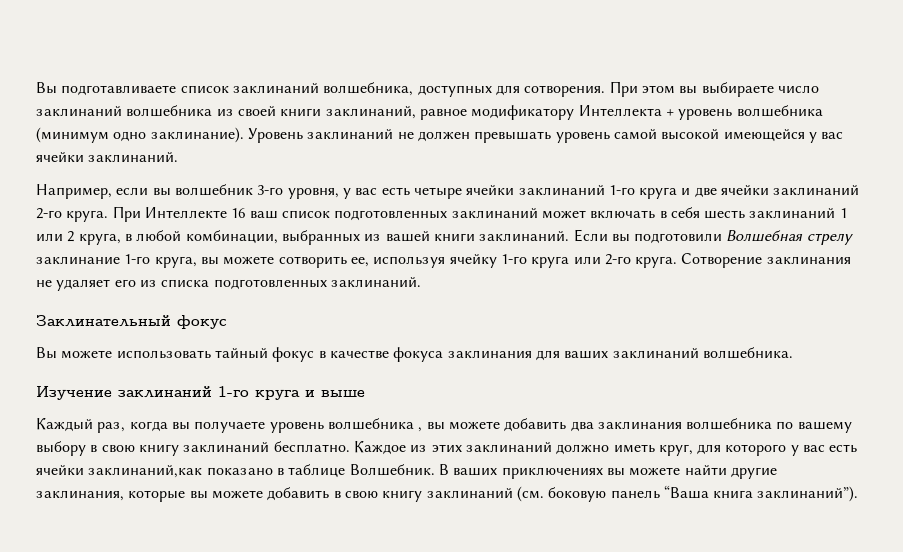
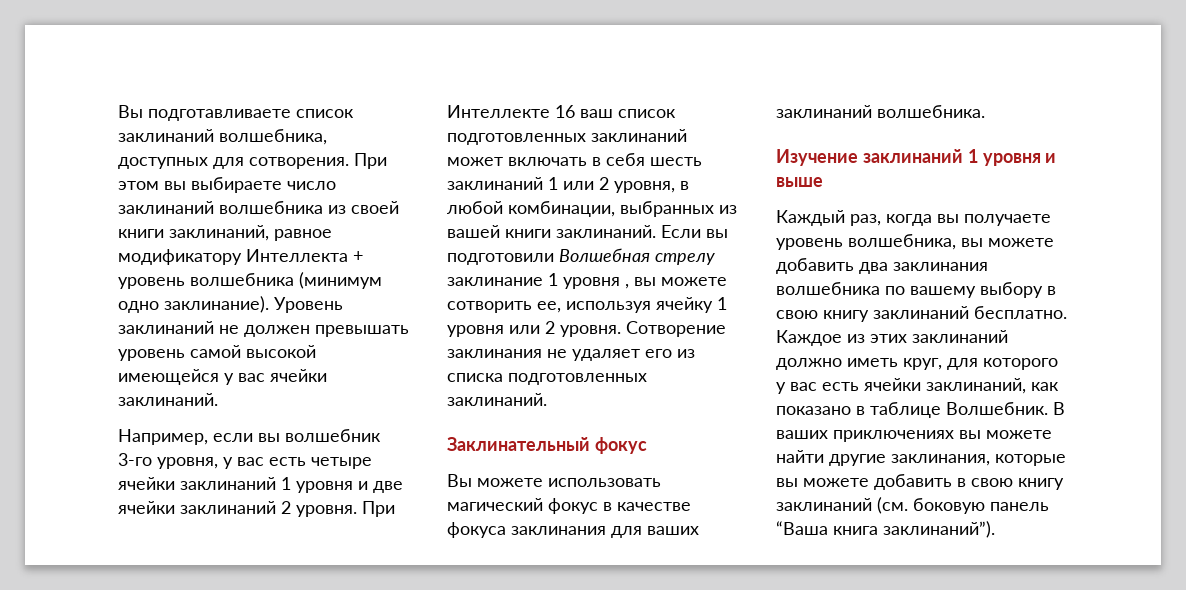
- Например, если вы волшебник 3-го уровня, у вас есть четыре ячейки заклинаний 1-го круга и две ячейки заклинаний 2-го круга.
+ Например, если вы волшебник 3-го уровня, у вас есть четыре ячейки заклинаний 1 уровня и две ячейки заклинаний 2 уровня.
- При Интеллекте 16 ваш список подготовленных заклинаний может включать в себя шесть заклинаний 1 или 2 круга, в любой комбинации, выбранных из вашей книги заклинаний.
+ При Интеллекте 16 ваш список подготовленных заклинаний может включать в себя шесть заклинаний 1 или 2 уровня, в любой комбинации, выбранных из вашей книги заклинаний.
- Если вы подготовили Волшебная стрелу заклинание 1-го круга, вы можете сотворить ее, используя ячейку 1-го круга или 2-го круга.
+ Если вы подготовили Волшебная стрелу заклинание 1 уровня , вы можете сотворить ее, используя ячейку 1 уровня или 2 уровня.
- Вы можете использовать тайный фокус в качестве фокуса заклинания для ваших заклинаний волшебника.
+ Вы можете использовать магический фокус в качестве фокуса заклинания для ваших заклинаний волшебника.
- Изучение заклинаний 1-го круга и выше
+ Изучение заклинаний 1 уровня и выше
- Каждый раз, когда вы получаете уровень волшебника , вы можете добавить два заклинания волшебника по вашему выбору в свою книгу заклинаний бесплатно.
+ Каждый раз, когда вы получаете уровень волшебника, вы можете добавить два заклинания волшебника по вашему выбору в свою книгу заклинаний бесплатно.
- Каждое из этих заклинаний должно иметь круг, для которого у вас есть ячейки заклинаний,как показано в таблице Волшебник.
+ Каждое из этих заклинаний должно иметь круг, для которого у вас есть ячейки заклинаний, как показано в таблице Волшебник.

